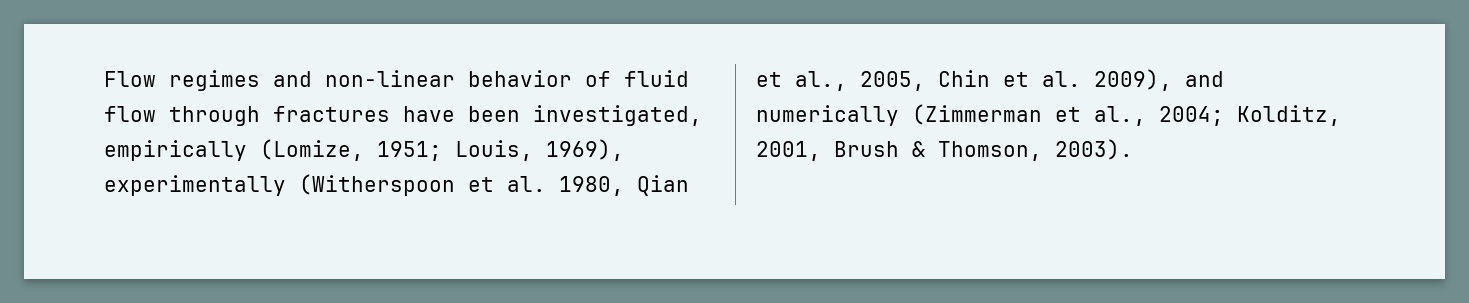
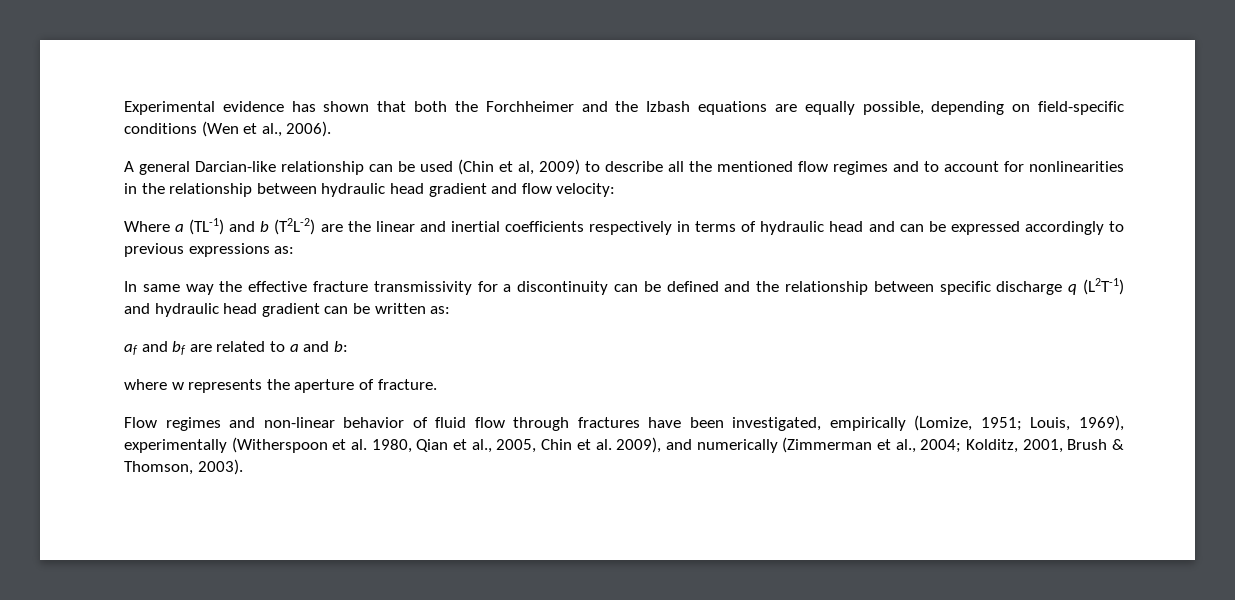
+ Experimental evidence has shown that both the Forchheimer and the Izbash equations are equally possible, depending on field-specific conditions (Wen et al., 2006).
+ A general Darcian-like relationship can be used (Chin et al, 2009) to describe all the mentioned flow regimes and to account for nonlinearities in the relationship between hydraulic head gradient and flow velocity:
+ Where a (TL-1) and b (T2L-2) are the linear and inertial coefficients respectively in terms of hydraulic head and can be expressed accordingly to previous expressions as:
+ In same way the effective fracture transmissivity for a discontinuity can be defined and the relationship between specific discharge q (L2T-1) and hydraulic head gradient can be written as:
+ af and bf are related to a and b:
+ where w represents the aperture of fracture.

